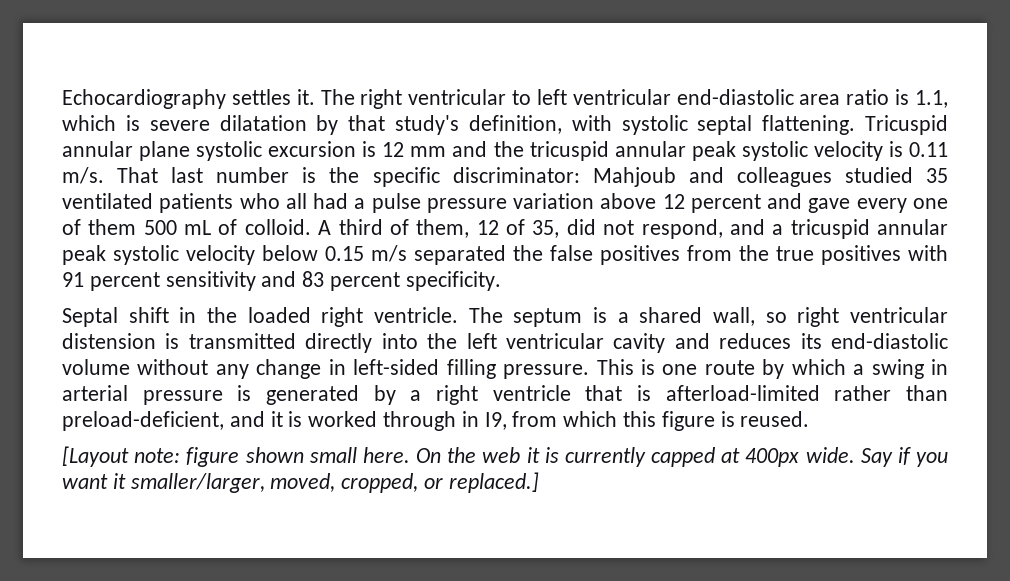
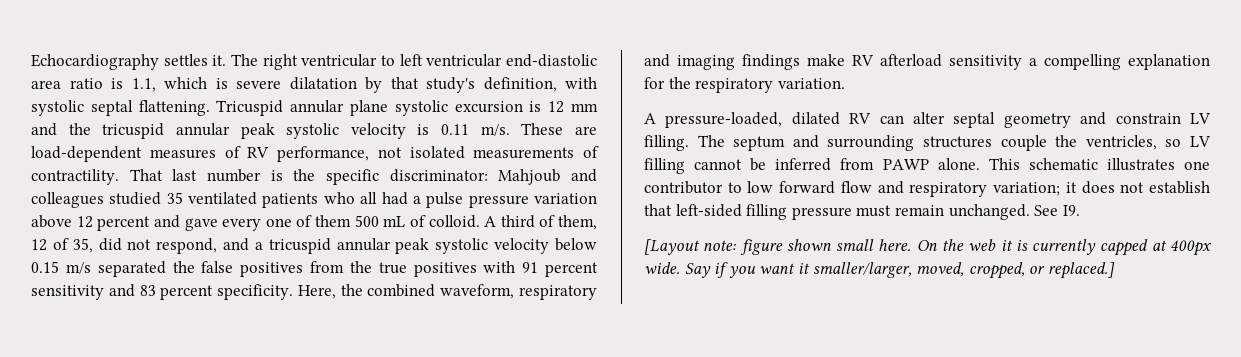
+ These are load-dependent measures of RV performance, not isolated measurements of contractility.
- A third of them, 12 of 35, did not respond, and a tricuspid annular peak systolic velocity below 0.15 m/s separated the false positives from the true positives with 91 percent sensitivity and 83 percent specificity.
- Septal shift in the loaded right ventricle. The septum is a shared wall, so right ventricular distension is transmitted directly into the left ventricular cavity and reduces its end-diastolic volume without any change in left-sided filling pressure. This is one route by which a swing in arterial pressure is generated by a right ventricle that is afterload-limited rather than preload-deficient, and it is worked through in I9, from which this figure is reused.
+ A third of them, 12 of 35, did not respond, and a tricuspid annular peak systolic velocity below 0.15 m/s separated the false positives from the true positives with 91 percent sensitivity and 83 percent specificity. Here, the combined waveform, respiratory and imaging findings make RV afterload sensitivity a compelling explanation for the respiratory variation.
+ A pressure-loaded, dilated RV can alter septal geometry and constrain LV filling. The septum and surrounding structures couple the ventricles, so LV filling cannot be inferred from PAWP alone. This schematic illustrates one contributor to low forward flow and respiratory variation; it does not establish that left-sided filling pressure must remain unchanged. See I9.

